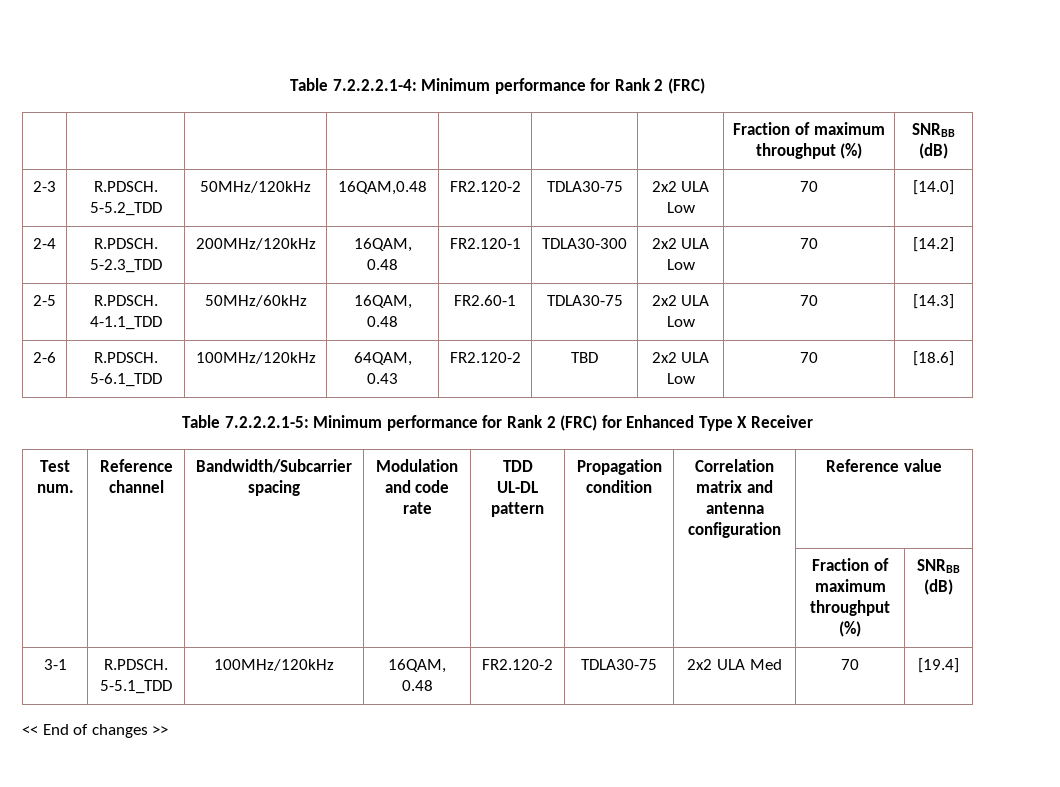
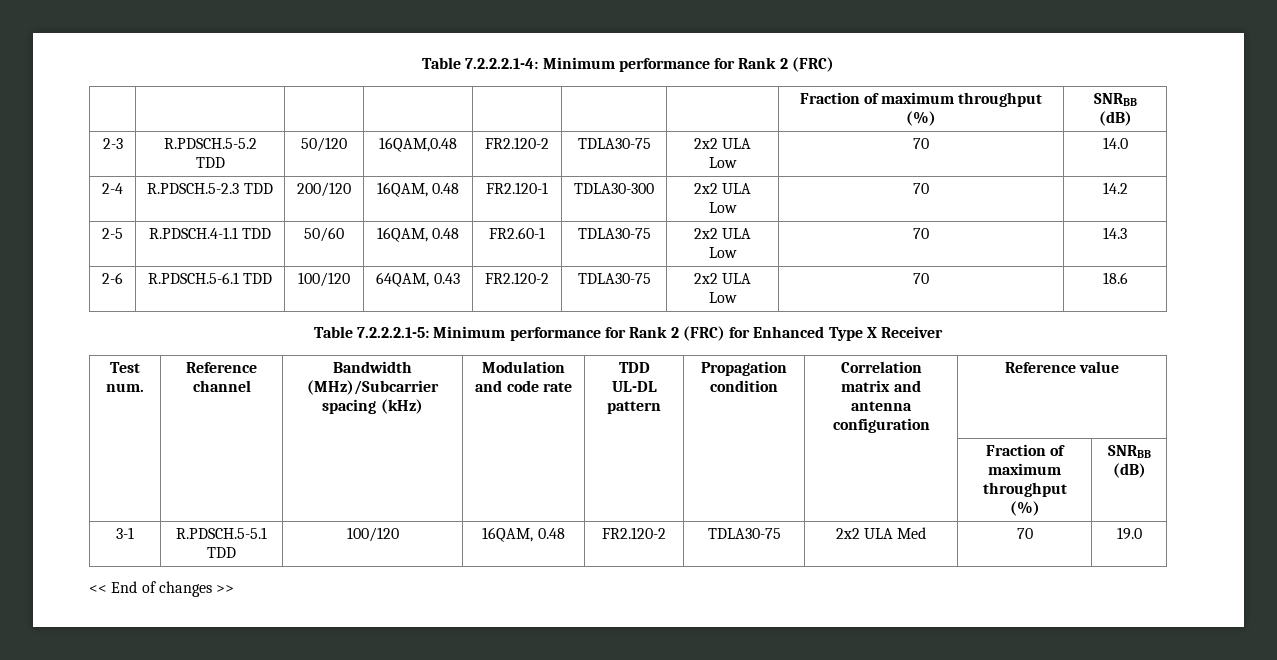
- 2-3 | R.PDSCH. 5-5.2_TDD | 50MHz/120kHz | 16QAM,0.48 | FR2.120-2 | TDLA30-75 | 2x2 ULA Low | 70 | [14.0]
+ 2-3 | R.PDSCH.5-5.2 TDD | 50/120 | 16QAM,0.48 | FR2.120-2 | TDLA30-75 | 2x2 ULA Low | 70 | 14.0
- 2-4 | R.PDSCH. 5-2.3_TDD | 200MHz/120kHz | 16QAM, 0.48 | FR2.120-1 | TDLA30-300 | 2x2 ULA Low | 70 | [14.2]
+ 2-4 | R.PDSCH.5-2.3 TDD | 200/120 | 16QAM, 0.48 | FR2.120-1 | TDLA30-300 | 2x2 ULA Low | 70 | 14.2
- 2-5 | R.PDSCH. 4-1.1_TDD | 50MHz/60kHz | 16QAM, 0.48 | FR2.60-1 | TDLA30-75 | 2x2 ULA Low | 70 | [14.3]
+ 2-5 | R.PDSCH.4-1.1 TDD | 50/60 | 16QAM, 0.48 | FR2.60-1 | TDLA30-75 | 2x2 ULA Low | 70 | 14.3
- 2-6 | R.PDSCH. 5-6.1_TDD | 100MHz/120kHz | 64QAM, 0.43 | FR2.120-2 | TBD | 2x2 ULA Low | 70 | [18.6]
+ 2-6 | R.PDSCH.5-6.1 TDD | 100/120 | 64QAM, 0.43 | FR2.120-2 | TDLA30-75 | 2x2 ULA Low | 70 | 18.6
- Test num. | Reference channel | Bandwidth/Subcarrier spacing | Modulation and code rate | TDD UL-DL pattern | Propagation condition | Correlation matrix and antenna configuration | Reference value
+ Test num. | Reference channel | Bandwidth (MHz)/Subcarrier spacing (kHz) | Modulation and code rate | TDD UL-DL pattern | Propagation condition | Correlation matrix and antenna configuration | Reference value
- 3-1 | R.PDSCH. 5-5.1_TDD | 100MHz/120kHz | 16QAM, 0.48 | FR2.120-2 | TDLA30-75 | 2x2 ULA Med | 70 | [19.4]
+ 3-1 | R.PDSCH.5-5.1 TDD | 100/120 | 16QAM, 0.48 | FR2.120-2 | TDLA30-75 | 2x2 ULA Med | 70 | 19.0

